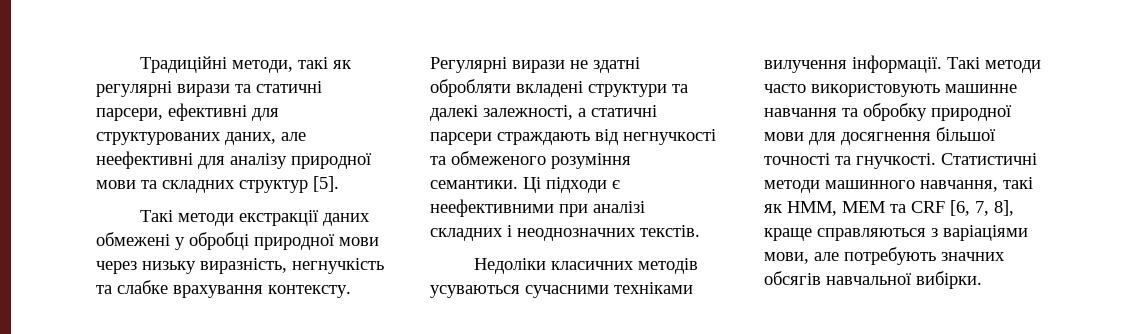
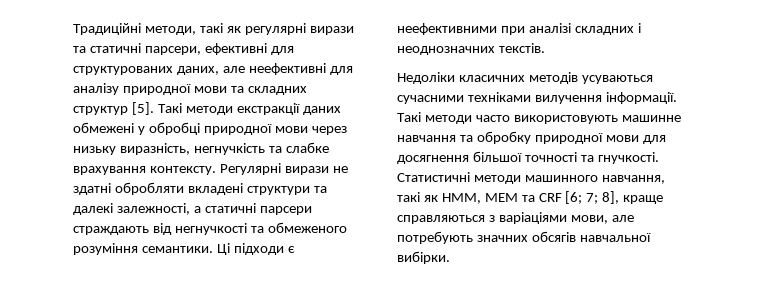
- Традиційні методи, такі як регулярні вирази та статичні парсери, ефективні для структурованих даних, але неефективні для аналізу природної мови та складних структур [5].
- Такі методи екстракції даних обмежені у обробці природної мови через низьку виразність, негнучкість та слабке врахування контексту.
+ Традиційні методи, такі як регулярні вирази та статичні парсери, ефективні для структурованих даних, але неефективні для аналізу природної мови та складних структур [5]. Такі методи екстракції даних обмежені у обробці природної мови через низьку виразність, негнучкість та слабке врахування контексту.
- Статистичні методи машинного навчання, такі як HMM, MEM та CRF [6, 7, 8], краще справляються з варіаціями мови, але потребують значних обсягів навчальної вибірки.
+ Статистичні методи машинного навчання, такі як HMM, MEM та CRF [6; 7; 8], краще справляються з варіаціями мови, але потребують значних обсягів навчальної вибірки.

